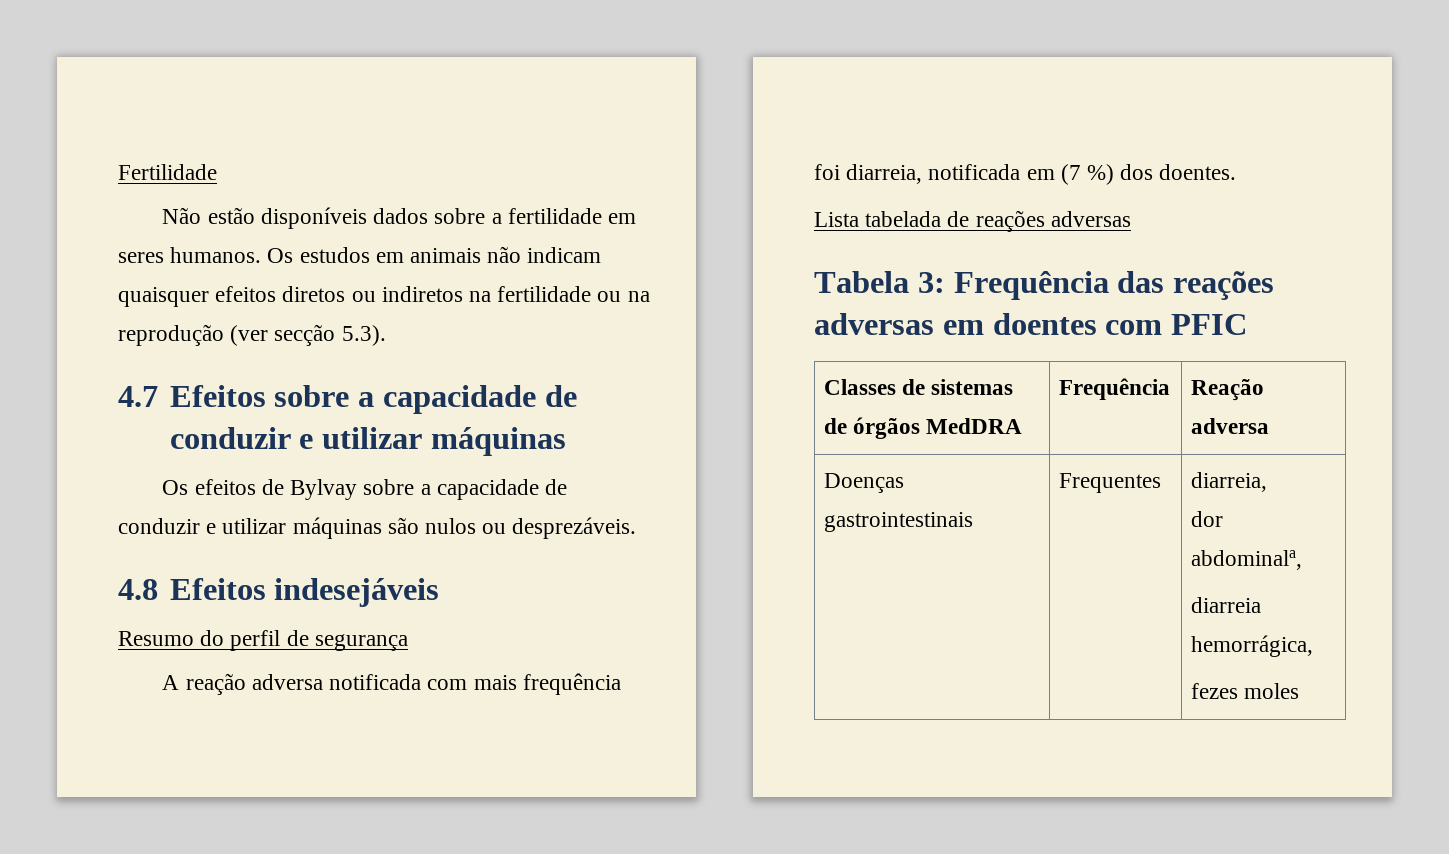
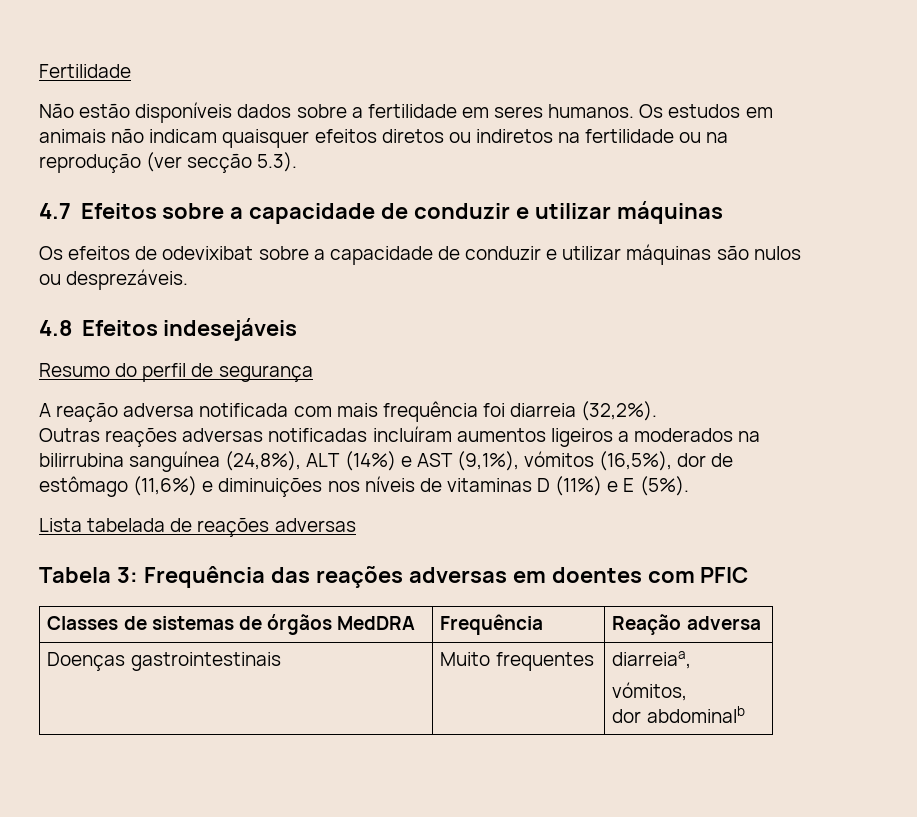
- Os efeitos de Bylvay sobre a capacidade de conduzir e utilizar máquinas são nulos ou desprezáveis.
+ Os efeitos de odevixibat sobre a capacidade de conduzir e utilizar máquinas são nulos ou desprezáveis.
- A reação adversa notificada com mais frequência foi diarreia, notificada em (7 %) dos doentes.
+ A reação adversa notificada com mais frequência foi diarreia (32,2%).
+ Outras reações adversas notificadas incluíram aumentos ligeiros a moderados na bilirrubina sanguínea (24,8%), ALT (14%) e AST (9,1%), vómitos (16,5%), dor de estômago (11,6%) e diminuições nos níveis de vitaminas D (11%) e E (5%).
- Doenças gastrointestinais | Frequentes | diarreia,
- dor abdominala,
- diarreia hemorrágica,
- fezes moles
+ Doenças gastrointestinais | Muito frequentes | diarreiaa,
+ vómitos,
+ dor abdominalb

